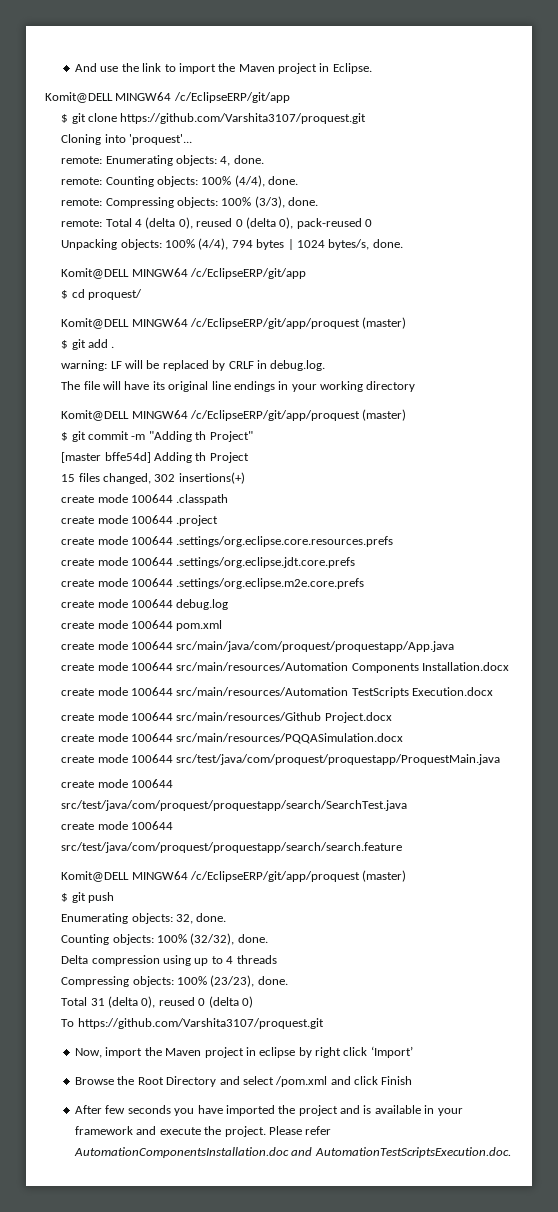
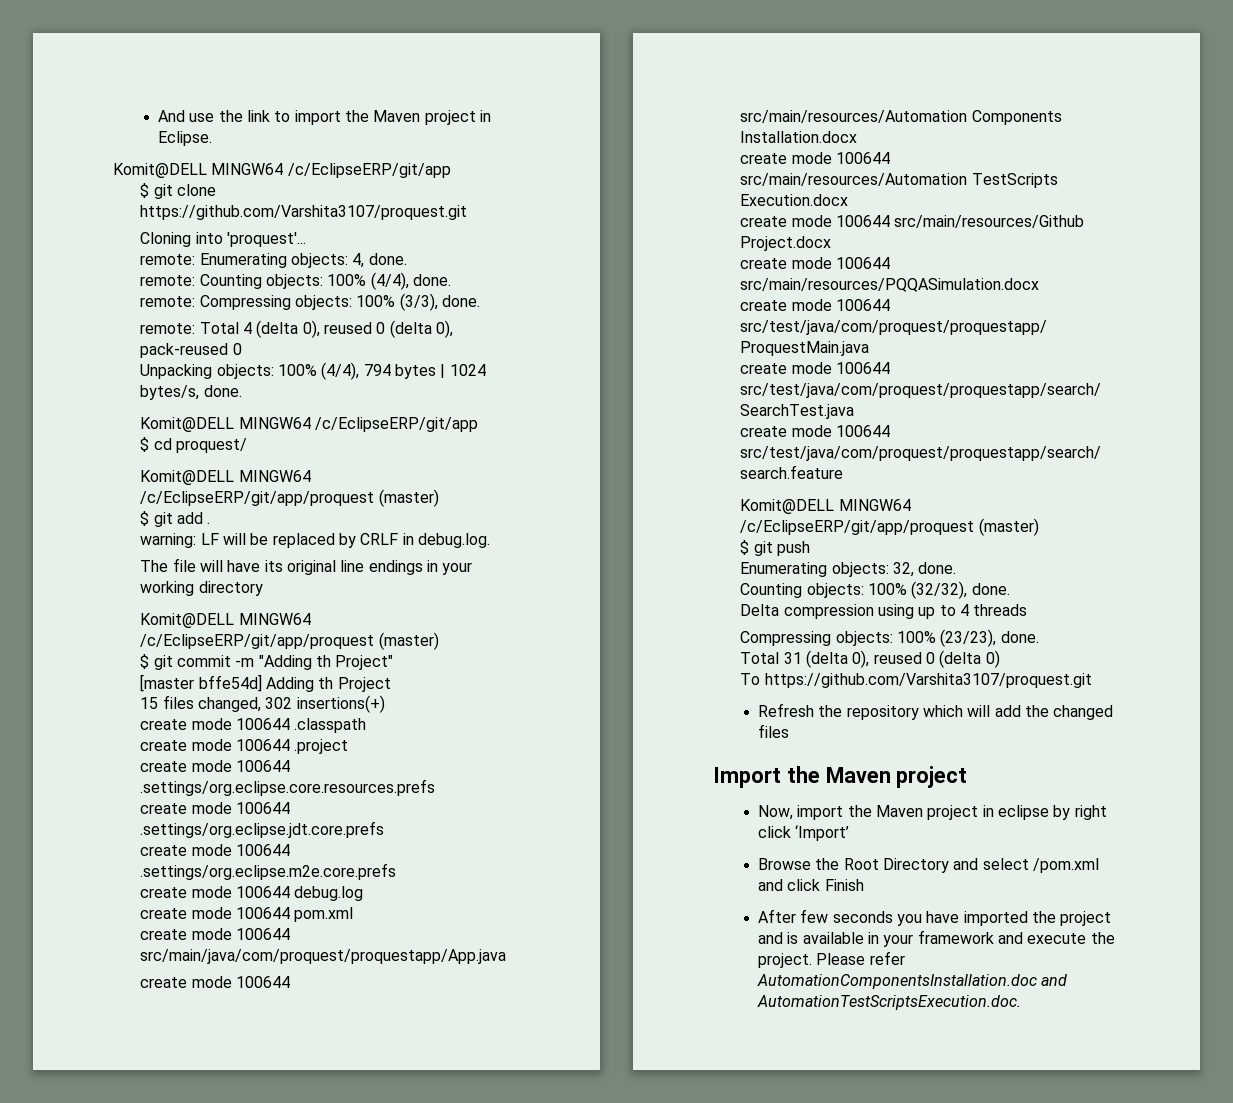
+ Refresh the repository which will add the changed files
+ Import the Maven project

